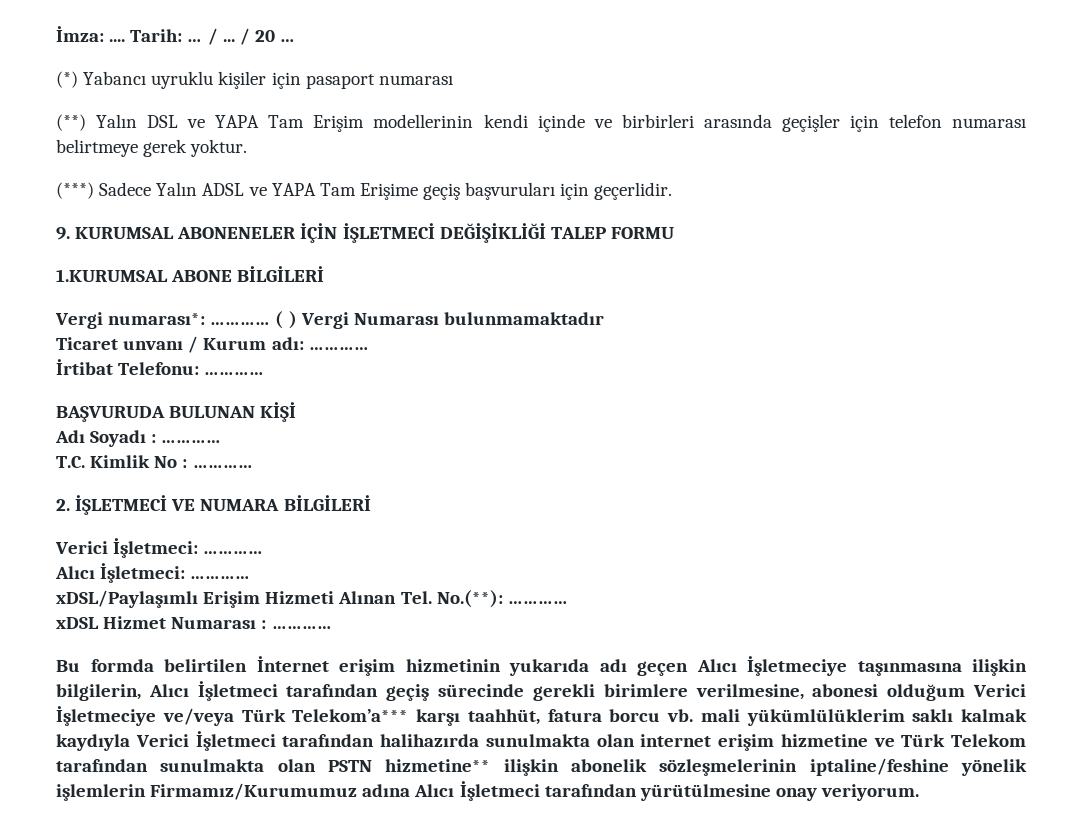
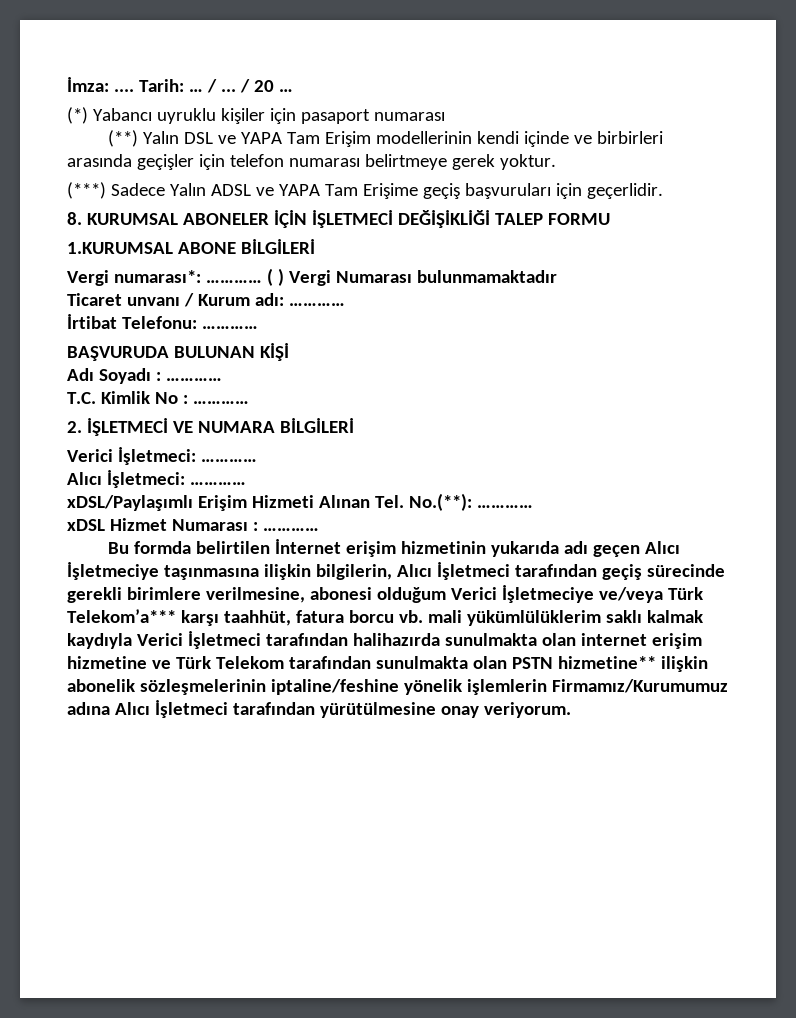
- 9. KURUMSAL ABONENELER İÇİN İŞLETMECİ DEĞİŞİKLİĞİ TALEP FORMU
+ 8. KURUMSAL ABONELER İÇİN İŞLETMECİ DEĞİŞİKLİĞİ TALEP FORMU

